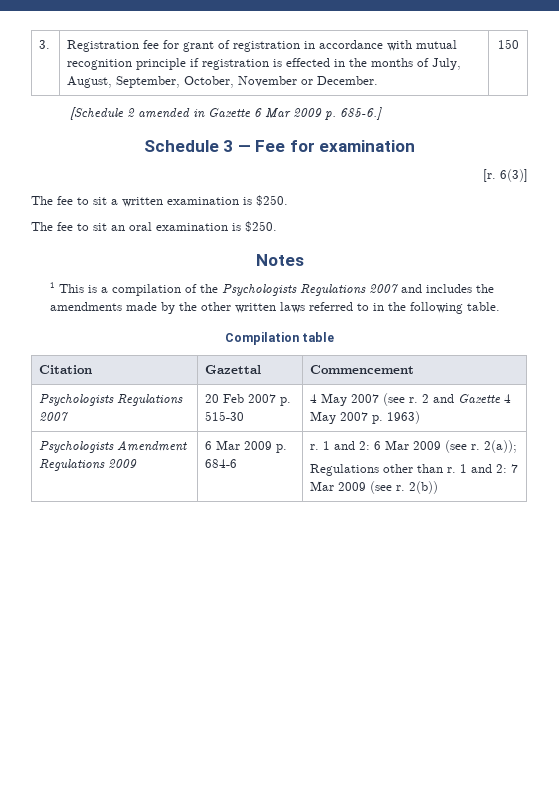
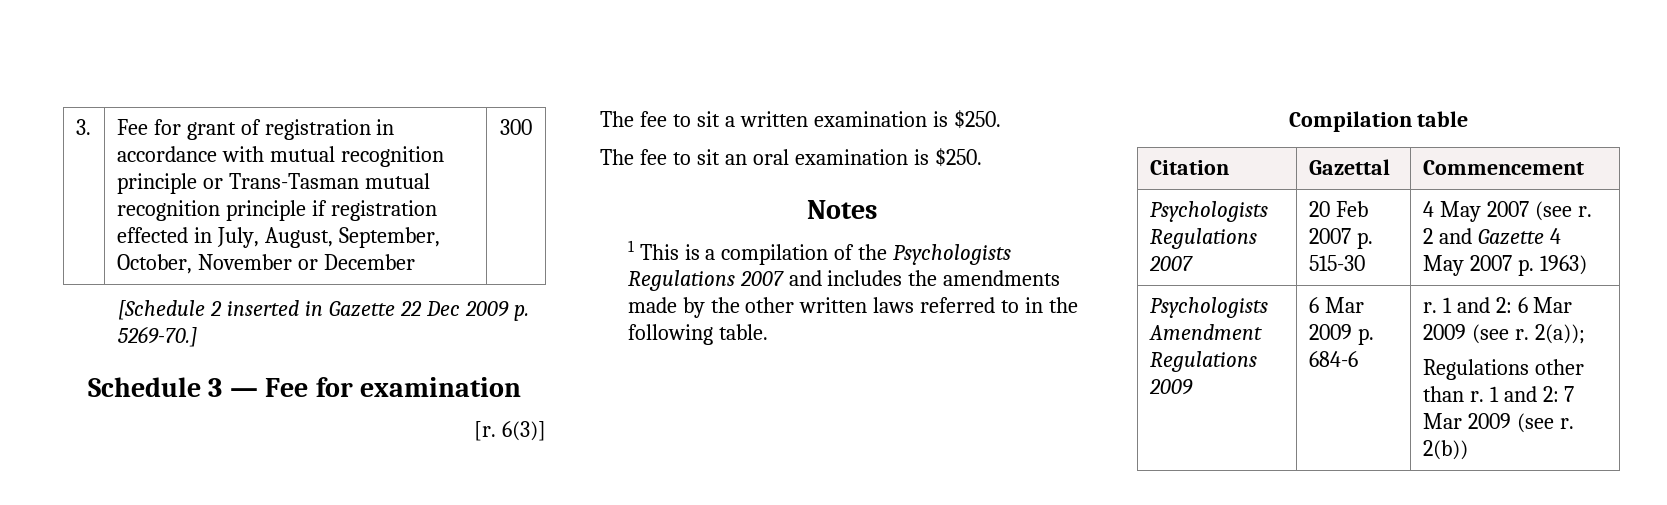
- 3. | Registration fee for grant of registration in accordance with mutual recognition principle if registration is effected in the months of July, August, September, October, November or December. | 150
+ 3. | Fee for grant of registration in accordance with mutual recognition principle or Trans-Tasman mutual recognition principle if registration effected in July, August, September, October, November or December | 300
- [Schedule 2 amended in Gazette 6 Mar 2009 p. 685-6.]
+ [Schedule 2 inserted in Gazette 22 Dec 2009 p. 5269-70.]

